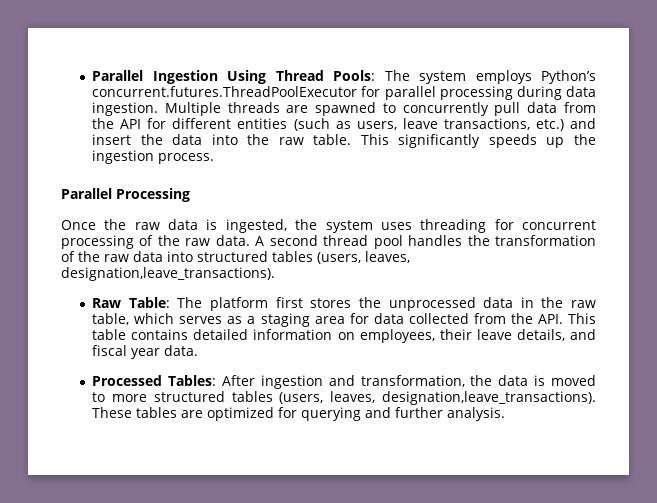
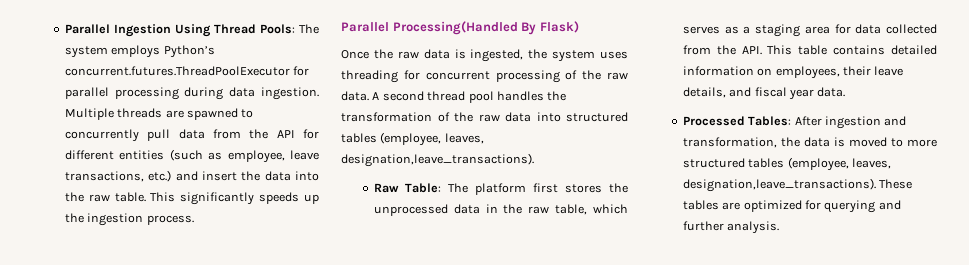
- Multiple threads are spawned to concurrently pull data from the API for different entities (such as users, leave transactions, etc.) and insert the data into the raw table.
+ Multiple threads are spawned to concurrently pull data from the API for different entities (such as employee, leave transactions, etc.) and insert the data into the raw table.
- Parallel Processing
+ Parallel Processing(Handled By Flask)
- A second thread pool handles the transformation of the raw data into structured tables (users, leaves, designation,leave_transactions).
+ A second thread pool handles the transformation of the raw data into structured tables (employee, leaves, designation,leave_transactions).
- Processed Tables: After ingestion and transformation, the data is moved to more structured tables (users, leaves, designation,leave_transactions).
+ Processed Tables: After ingestion and transformation, the data is moved to more structured tables (employee, leaves, designation,leave_transactions).

